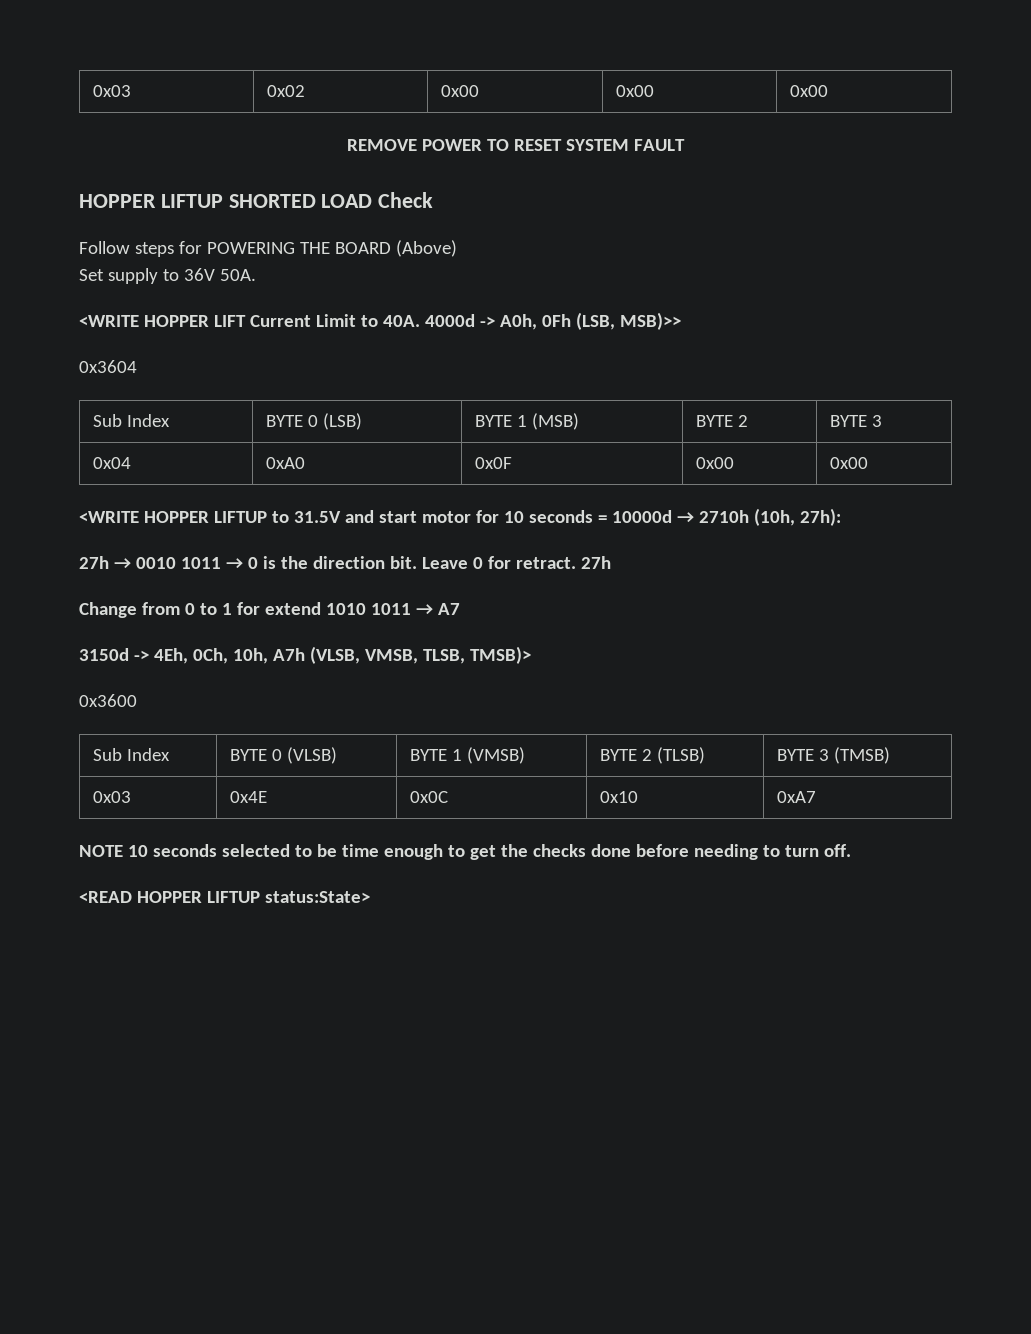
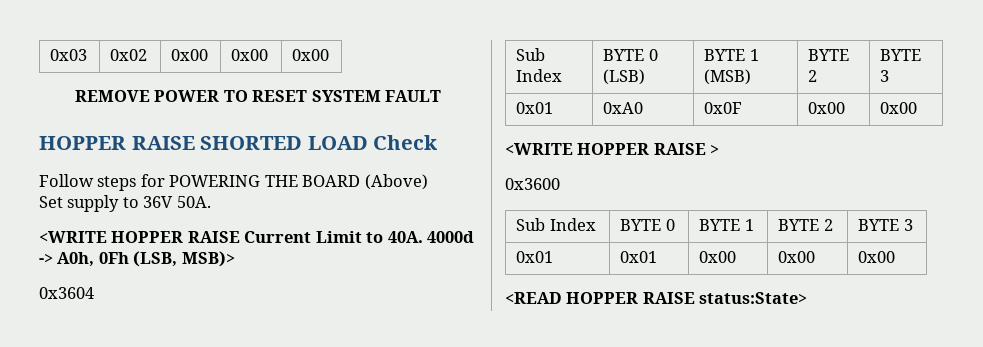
- HOPPER LIFTUP SHORTED LOAD Check
+ HOPPER RAISE SHORTED LOAD Check
- <WRITE HOPPER LIFT Current Limit to 40A.
+ <WRITE HOPPER RAISE Current Limit to 40A.
- 4000d -> A0h, 0Fh (LSB, MSB)>>
+ 4000d -> A0h, 0Fh (LSB, MSB)>
- 0x04 | 0xA0 | 0x0F | 0x00 | 0x00
+ 0x01 | 0xA0 | 0x0F | 0x00 | 0x00
- <WRITE HOPPER LIFTUP to 31.5V and start motor for 10 seconds = 10000d → 2710h (10h, 27h):
- 27h → 0010 1011 → 0 is the direction bit. Leave 0 for retract. 27h
- Change from 0 to 1 for extend 1010 1011 → A7
- 3150d -> 4Eh, 0Ch, 10h, A7h (VLSB, VMSB, TLSB, TMSB)>
+ <WRITE HOPPER RAISE >
- Sub Index | BYTE 0 (VLSB) | BYTE 1 (VMSB) | BYTE 2 (TLSB) | BYTE 3 (TMSB)
- 0x03 | 0x4E | 0x0C | 0x10 | 0xA7
- NOTE 10 seconds selected to be time enough to get the checks done before needing to turn off.
+ Sub Index | BYTE 0 | BYTE 1 | BYTE 2 | BYTE 3
+ 0x01 | 0x01 | 0x00 | 0x00 | 0x00
- <READ HOPPER LIFTUP status:State>
+ <READ HOPPER RAISE status:State>

